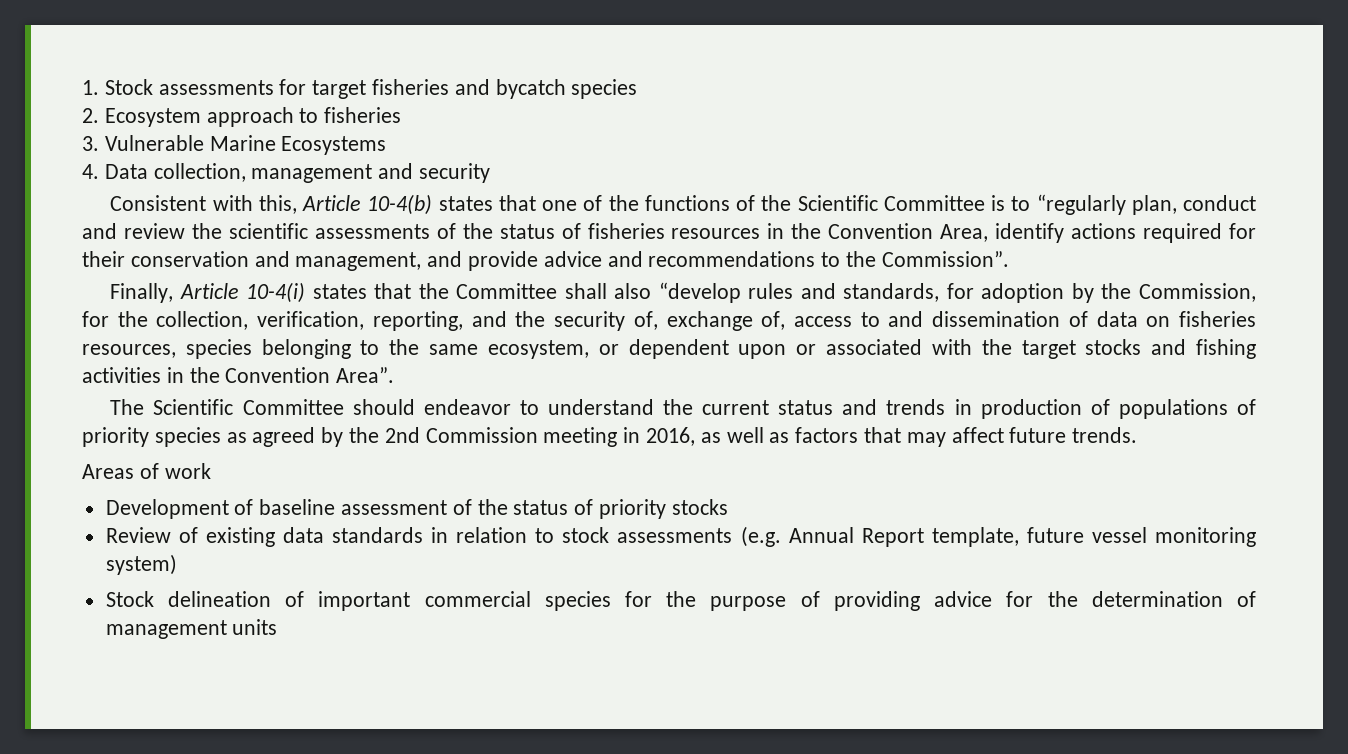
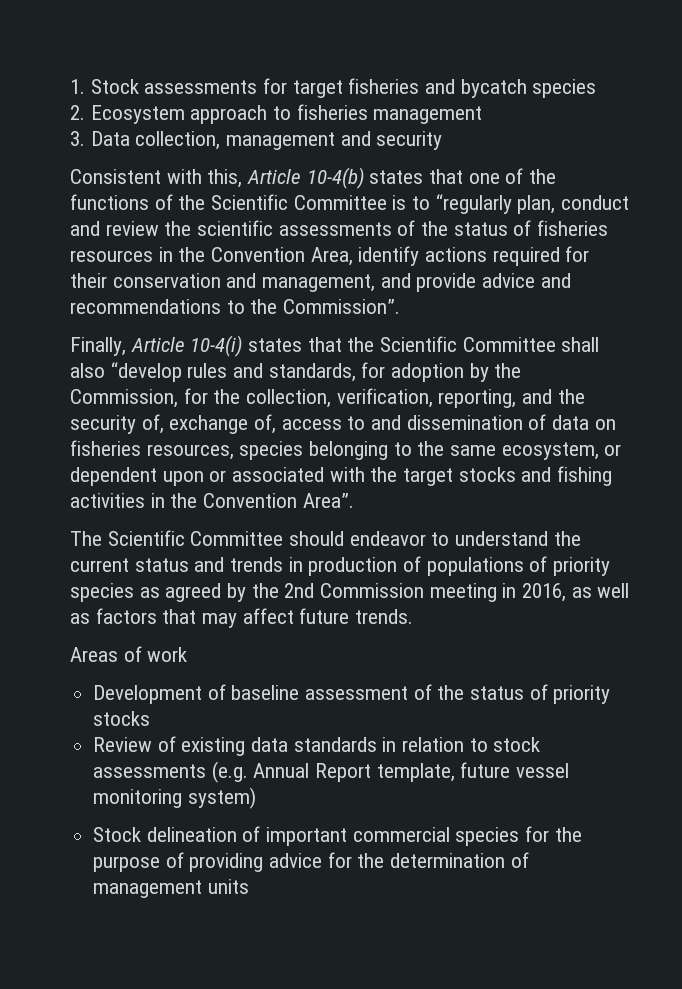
- 2. Ecosystem approach to fisheries
+ 2. Ecosystem approach to fisheries management
- 3. Vulnerable Marine Ecosystems
- 4. Data collection, management and security
+ 3. Data collection, management and security
- Finally, Article 10-4(i) states that the Committee shall also “develop rules and standards, for adoption by the Commission, for the collection, verification, reporting, and the security of, exchange of, access to and dissemination of data on fisheries resources, species belonging to the same ecosystem, or dependent upon or associated with the target stocks and fishing activities in the Convention Area”.
+ Finally, Article 10-4(i) states that the Scientific Committee shall also “develop rules and standards, for adoption by the Commission, for the collection, verification, reporting, and the security of, exchange of, access to and dissemination of data on fisheries resources, species belonging to the same ecosystem, or dependent upon or associated with the target stocks and fishing activities in the Convention Area”.

